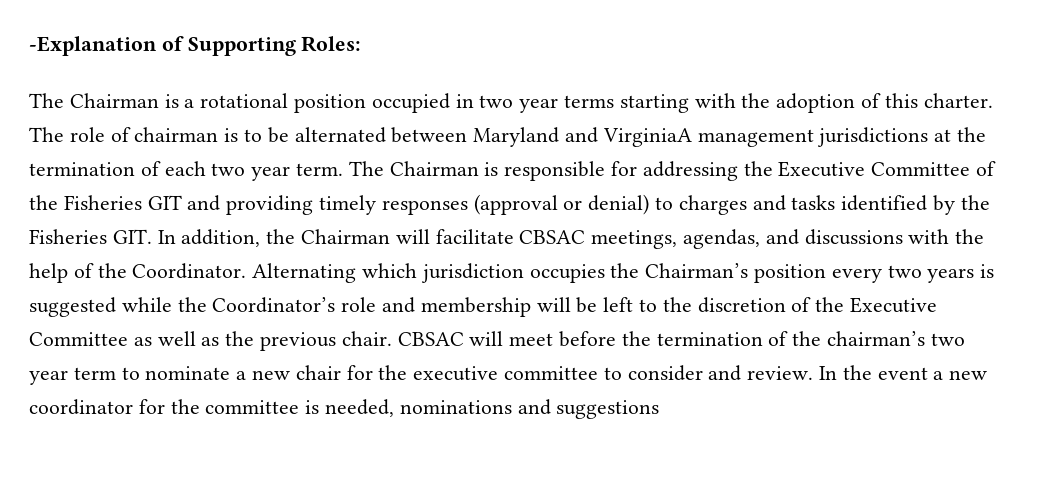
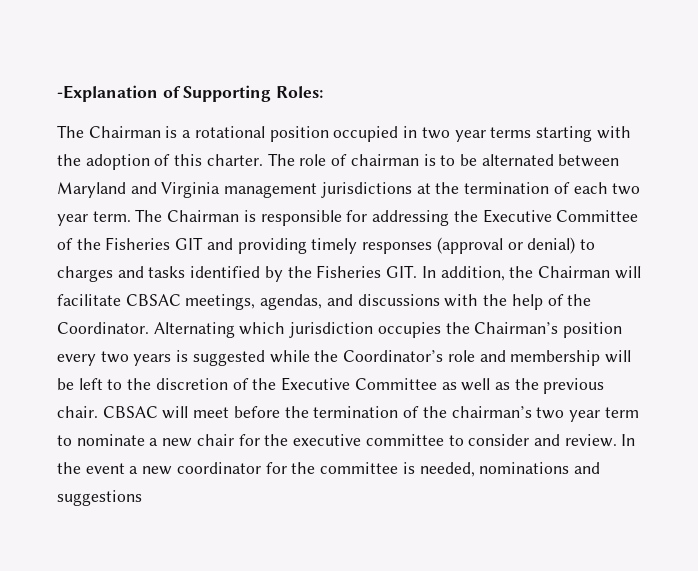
- The role of chairman is to be alternated between Maryland and VirginiaA management jurisdictions at the termination of each two year term.
+ The role of chairman is to be alternated between Maryland and Virginia management jurisdictions at the termination of each two year term.

